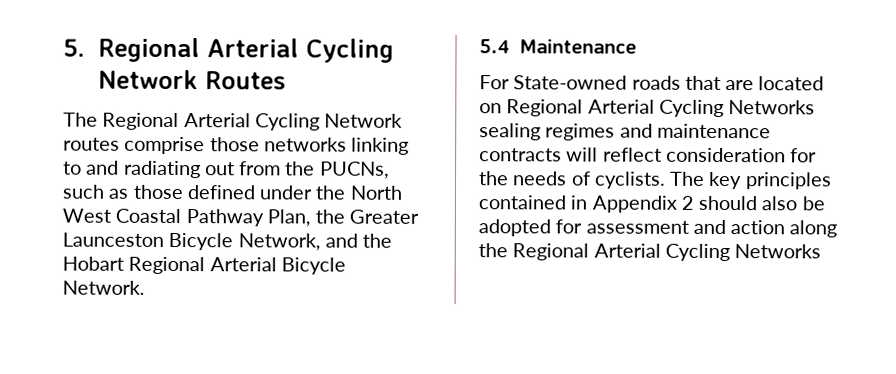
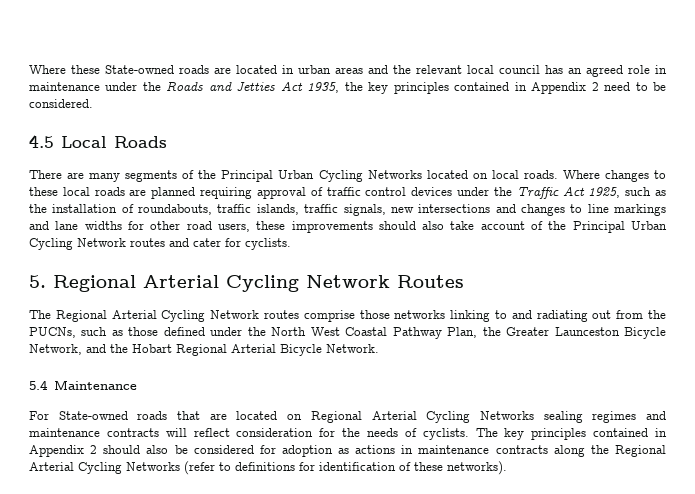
+ Where these State-owned roads are located in urban areas and the relevant local council has an agreed role in maintenance under the Roads and Jetties Act 1935, the key principles contained in Appendix 2 need to be considered.
+ 4.5 Local Roads
+ There are many segments of the Principal Urban Cycling Networks located on local roads. Where changes to these local roads are planned requiring approval of traffic control devices under the Traffic Act 1925, such as the installation of roundabouts, traffic islands, traffic signals, new intersections and changes to line markings and lane widths for other road users, these improvements should also take account of the Principal Urban Cycling Network routes and cater for cyclists.
- The key principles contained in Appendix 2 should also be adopted for assessment and action along the Regional Arterial Cycling Networks
+ The key principles contained in Appendix 2 should also be considered for adoption as actions in maintenance contracts along the Regional Arterial Cycling Networks (refer to definitions for identification of these networks).

